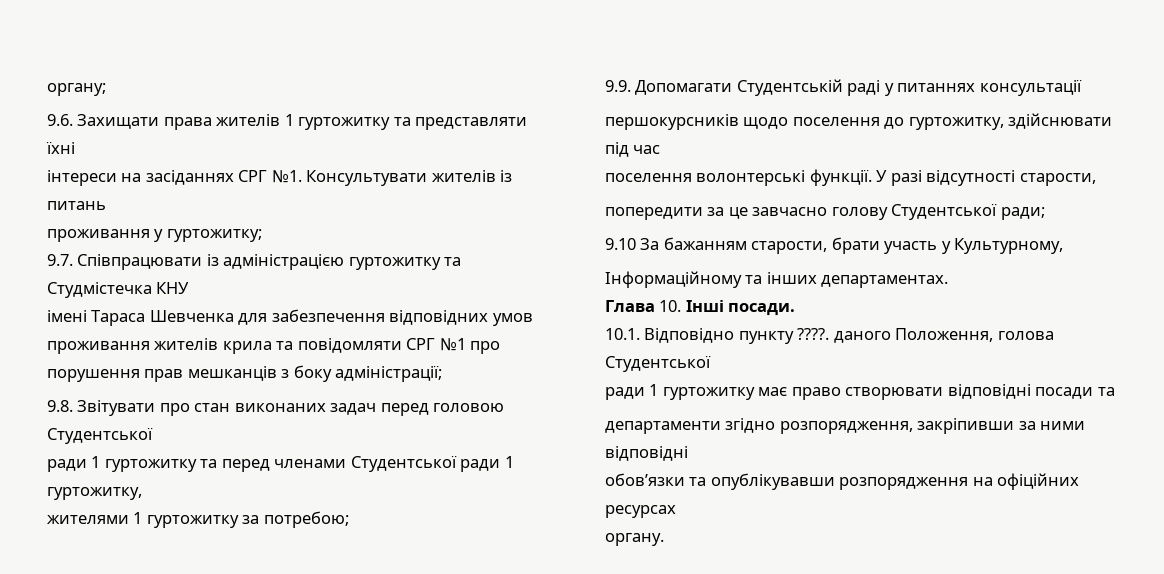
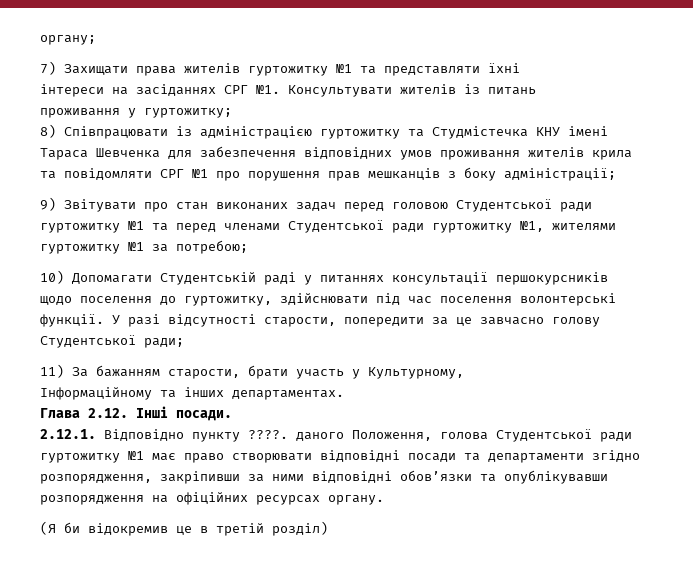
- 9.6. Захищати права жителів 1 гуртожитку та представляти їхні
+ 7) Захищати права жителів гуртожитку №1 та представляти їхні
- 9.7. Співпрацювати із адміністрацією гуртожитку та Студмістечка КНУ
- імені Тараса Шевченка для забезпечення відповідних умов проживання жителів крила та повідомляти СРГ №1 про порушення прав мешканців з боку адміністрації;
+ 8) Співпрацювати із адміністрацією гуртожитку та Студмістечка КНУ імені Тараса Шевченка для забезпечення відповідних умов проживання жителів крила та повідомляти СРГ №1 про порушення прав мешканців з боку адміністрації;
- 9.8. Звітувати про стан виконаних задач перед головою Студентської
- ради 1 гуртожитку та перед членами Студентської ради 1 гуртожитку,
- жителями 1 гуртожитку за потребою;
+ 9) Звітувати про стан виконаних задач перед головою Студентської ради гуртожитку №1 та перед членами Студентської ради гуртожитку №1, жителями гуртожитку №1 за потребою;
- 9.9. Допомагати Студентській раді у питаннях консультації
- першокурсників щодо поселення до гуртожитку, здійснювати під час
- поселення волонтерські функції.
+ 10) Допомагати Студентській раді у питаннях консультації першокурсників щодо поселення до гуртожитку, здійснювати під час поселення волонтерські функції.
- У разі відсутності старости,
- попередити за це завчасно голову Студентської ради;
+ У разі відсутності старости, попередити за це завчасно голову Студентської ради;
- 9.10 За бажанням старости, брати участь у Культурному,
+ 11) За бажанням старости, брати участь у Культурному,
- Глава 10. Інші посади.
+ Глава 2.12. Інші посади.
- 10.1. Відповідно пункту ????. даного Положення, голова Студентської
- ради 1 гуртожитку має право створювати відповідні посади та
- департаменти згідно розпорядження, закріпивши за ними відповідні
- обов’язки та опублікувавши розпорядження на офіційних ресурсах
- органу.
+ 2.12.1. Відповідно пункту ????. даного Положення, голова Студентської ради гуртожитку №1 має право створювати відповідні посади та департаменти згідно розпорядження, закріпивши за ними відповідні обов’язки та опублікувавши розпорядження на офіційних ресурсах органу.
+ (Я би відокремив це в третій розділ)

